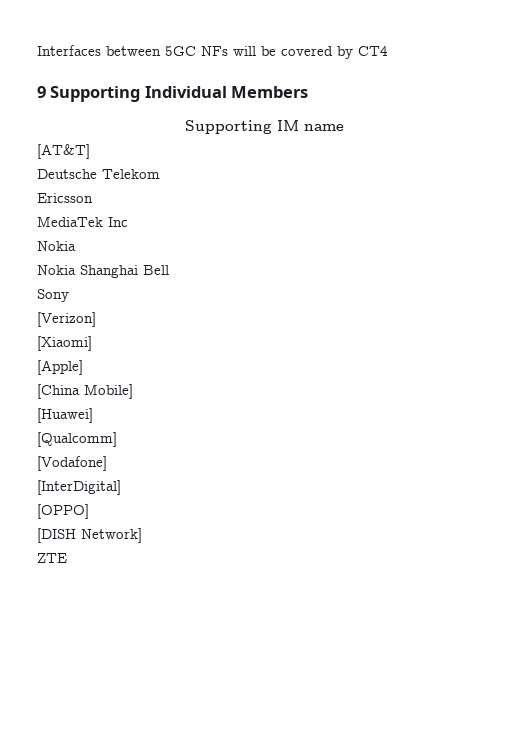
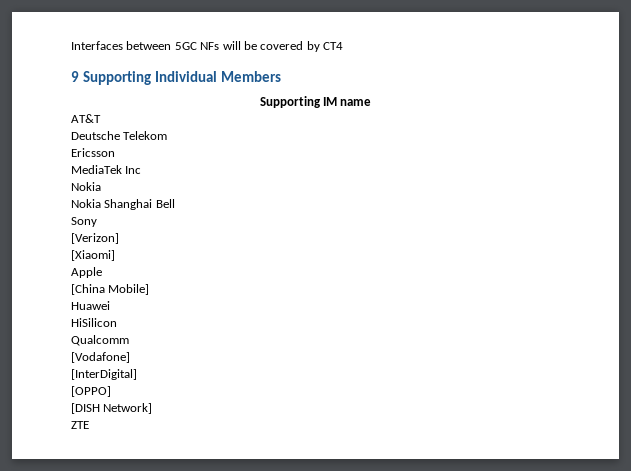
- [AT&T]
+ AT&T
- [Apple]
+ Apple
- [Huawei]
- [Qualcomm]
+ Huawei
+ HiSilicon
+ Qualcomm

